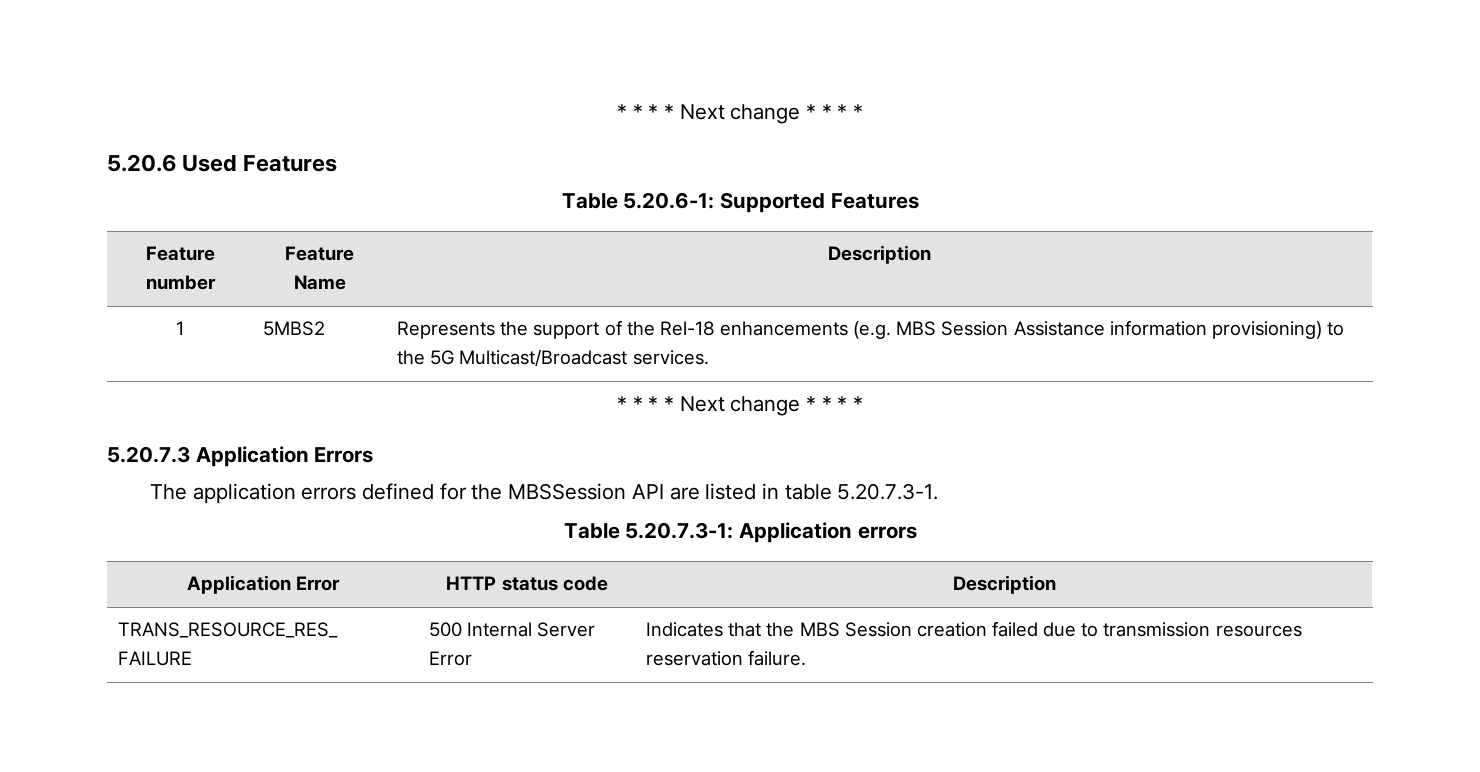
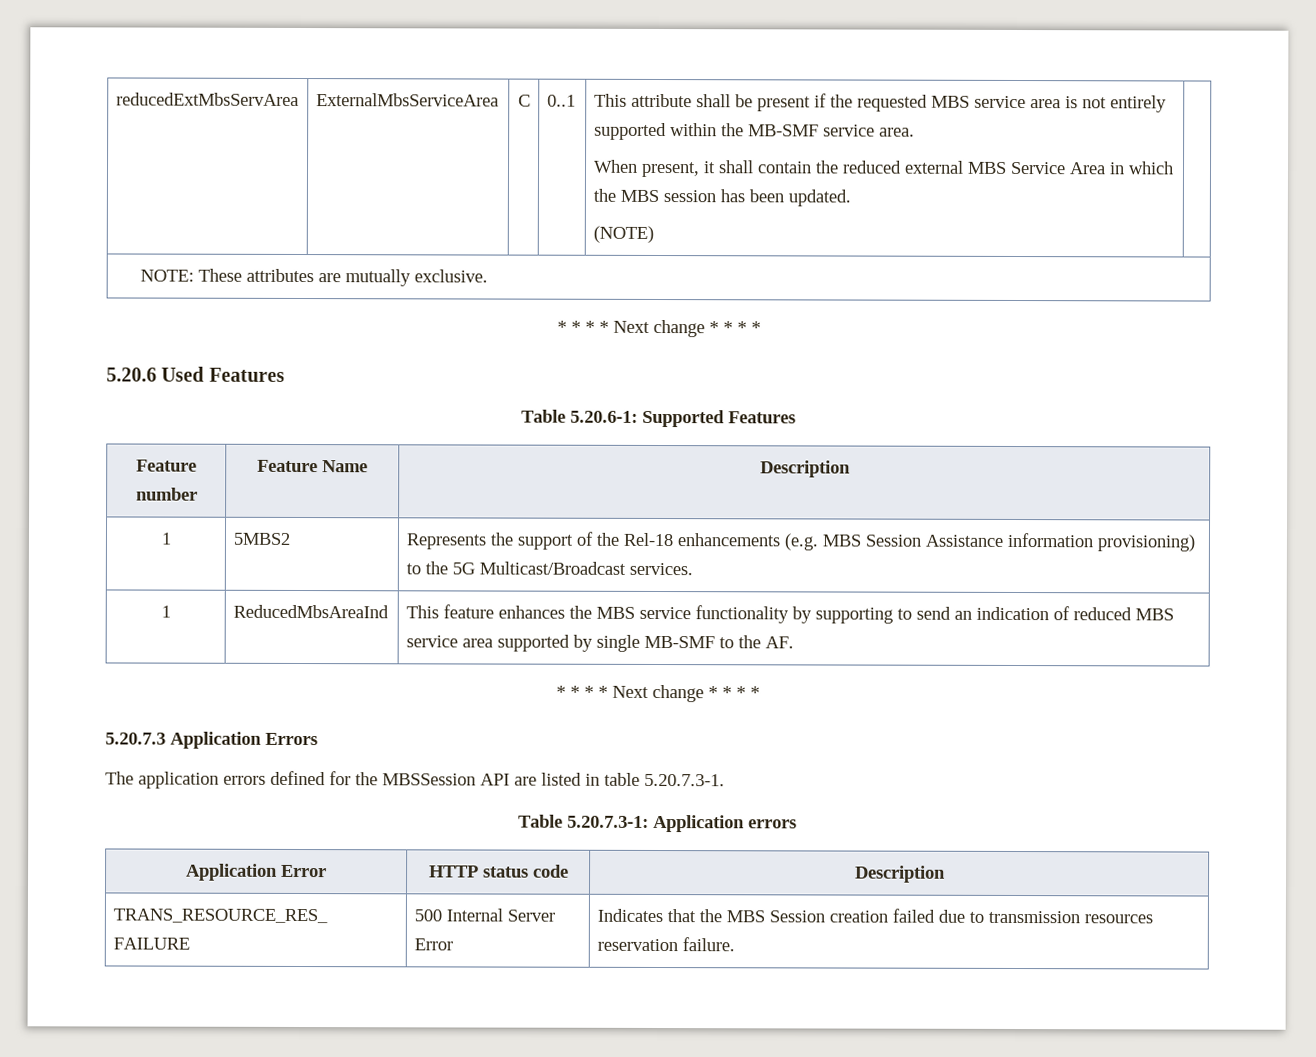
+ reducedExtMbsServArea | ExternalMbsServiceArea | C | 0..1 | This attribute shall be present if the requested MBS service area is not entirely supported within the MB-SMF service area.
+ When present, it shall contain the reduced external MBS Service Area in which the MBS session has been updated.
+ (NOTE) |
+ NOTE: These attributes are mutually exclusive.
+ 1 | ReducedMbsAreaInd | This feature enhances the MBS service functionality by supporting to send an indication of reduced MBS service area supported by single MB-SMF to the AF.

